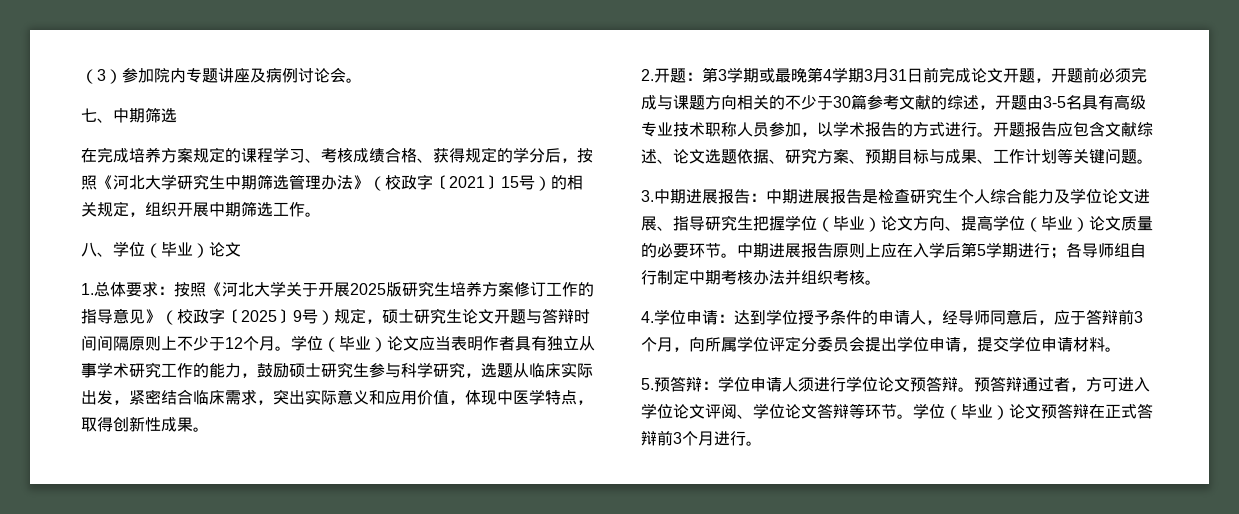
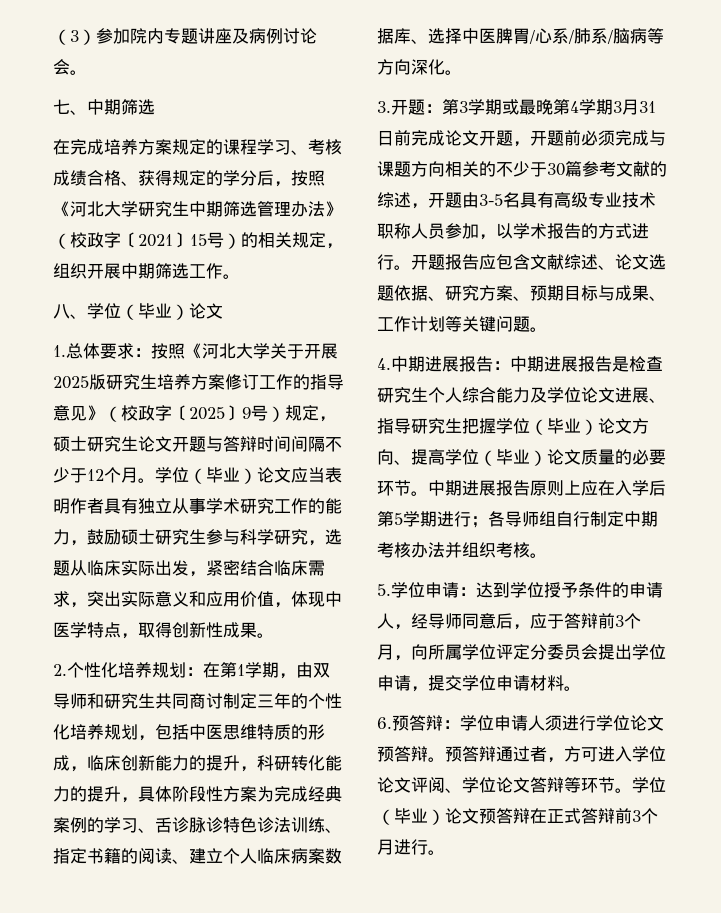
- 1.总体要求：按照《河北大学关于开展2025版研究生培养方案修订工作的指导意见》（校政字〔2025〕9号）规定，硕士研究生论文开题与答辩时间间隔原则上不少于12个月。
+ 1.总体要求：按照《河北大学关于开展2025版研究生培养方案修订工作的指导意见》（校政字〔2025〕9号）规定，硕士研究生论文开题与答辩时间间隔不少于12个月。
- 2.开题：第3学期或最晚第4学期3月31日前完成论文开题，开题前必须完成与课题方向相关的不少于30篇参考文献的综述，开题由3-5名具有高级专业技术职称人员参加，以学术报告的方式进行。
+ 2.个性化培养规划：在第1学期，由双导师和研究生共同商讨制定三年的个性化培养规划，包括中医思维特质的形成，临床创新能力的提升，科研转化能力的提升，具体阶段性方案为完成经典案例的学习、舌诊脉诊特色诊法训练、指定书籍的阅读、建立个人临床病案数据库、选择中医脾胃/心系/肺系/脑病等方向深化。
+ 3.开题：第3学期或最晚第4学期3月31日前完成论文开题，开题前必须完成与课题方向相关的不少于30篇参考文献的综述，开题由3-5名具有高级专业技术职称人员参加，以学术报告的方式进行。
- 3.中期进展报告：中期进展报告是检查研究生个人综合能力及学位论文进展、指导研究生把握学位（毕业）论文方向、提高学位（毕业）论文质量的必要环节。
+ 4.中期进展报告：中期进展报告是检查研究生个人综合能力及学位论文进展、指导研究生把握学位（毕业）论文方向、提高学位（毕业）论文质量的必要环节。
- 4.学位申请：达到学位授予条件的申请人，经导师同意后，应于答辩前3个月，向所属学位评定分委员会提出学位申请，提交学位申请材料。
+ 5.学位申请：达到学位授予条件的申请人，经导师同意后，应于答辩前3个月，向所属学位评定分委员会提出学位申请，提交学位申请材料。
- 5.预答辩：学位申请人须进行学位论文预答辩。
+ 6.预答辩：学位申请人须进行学位论文预答辩。

